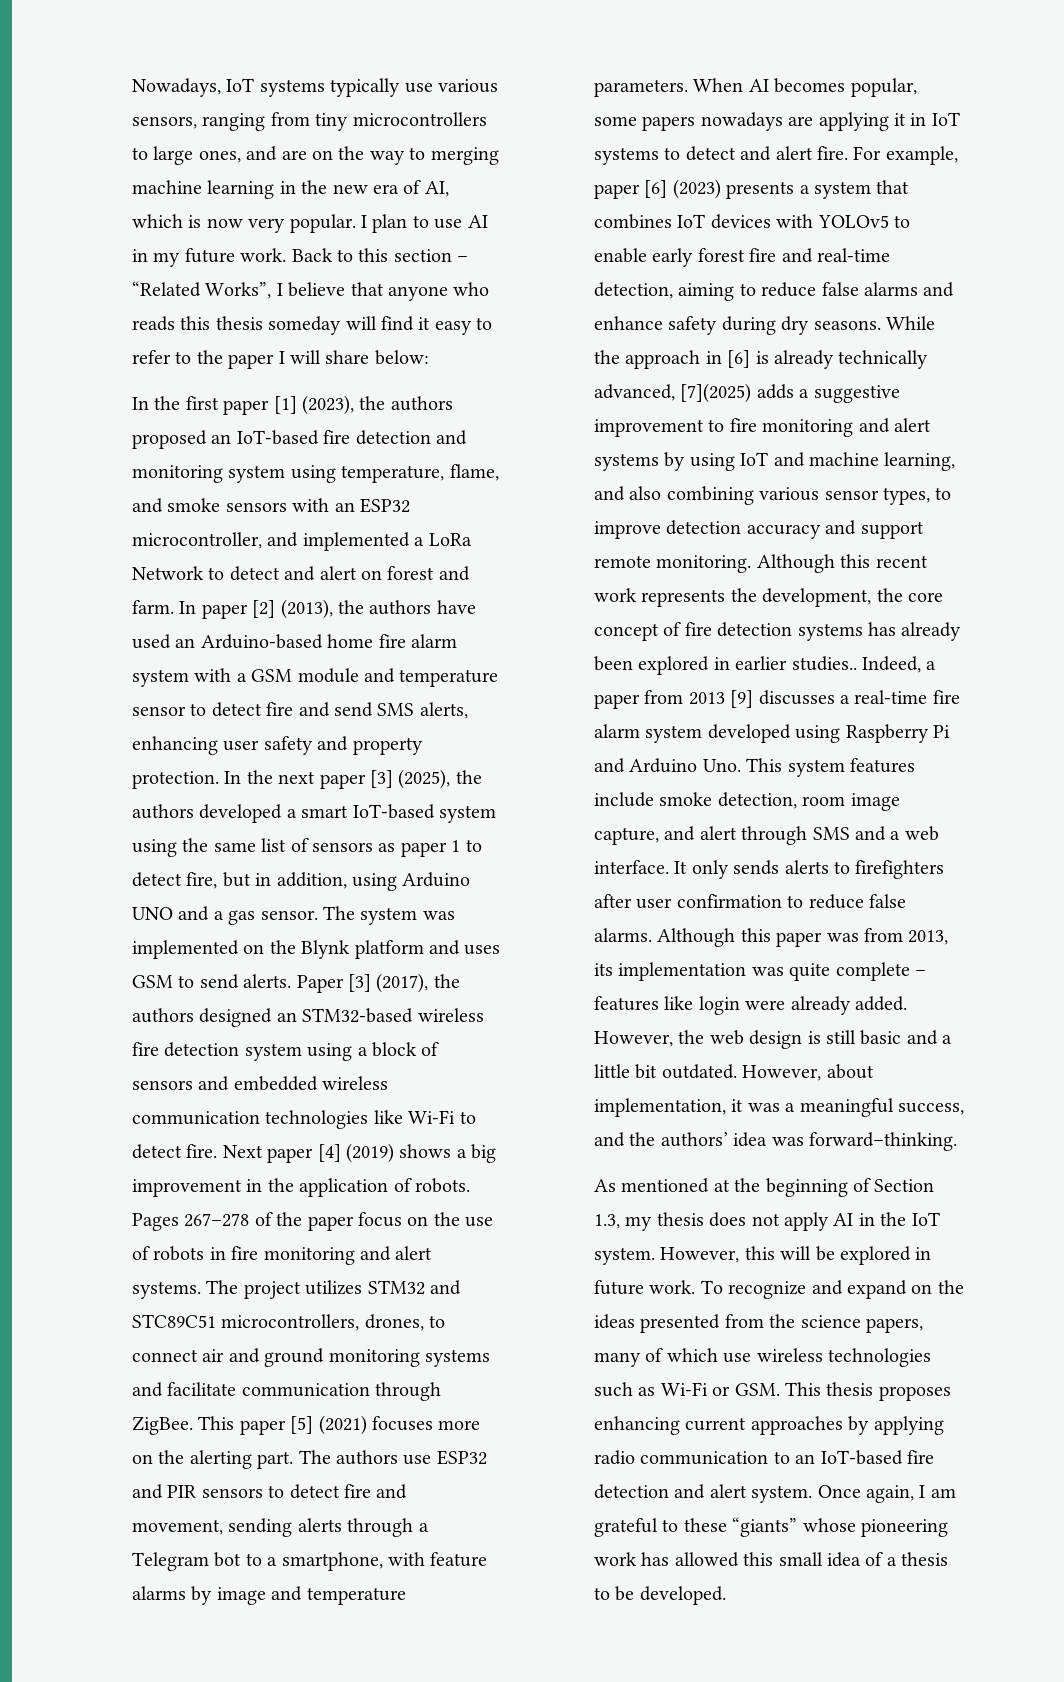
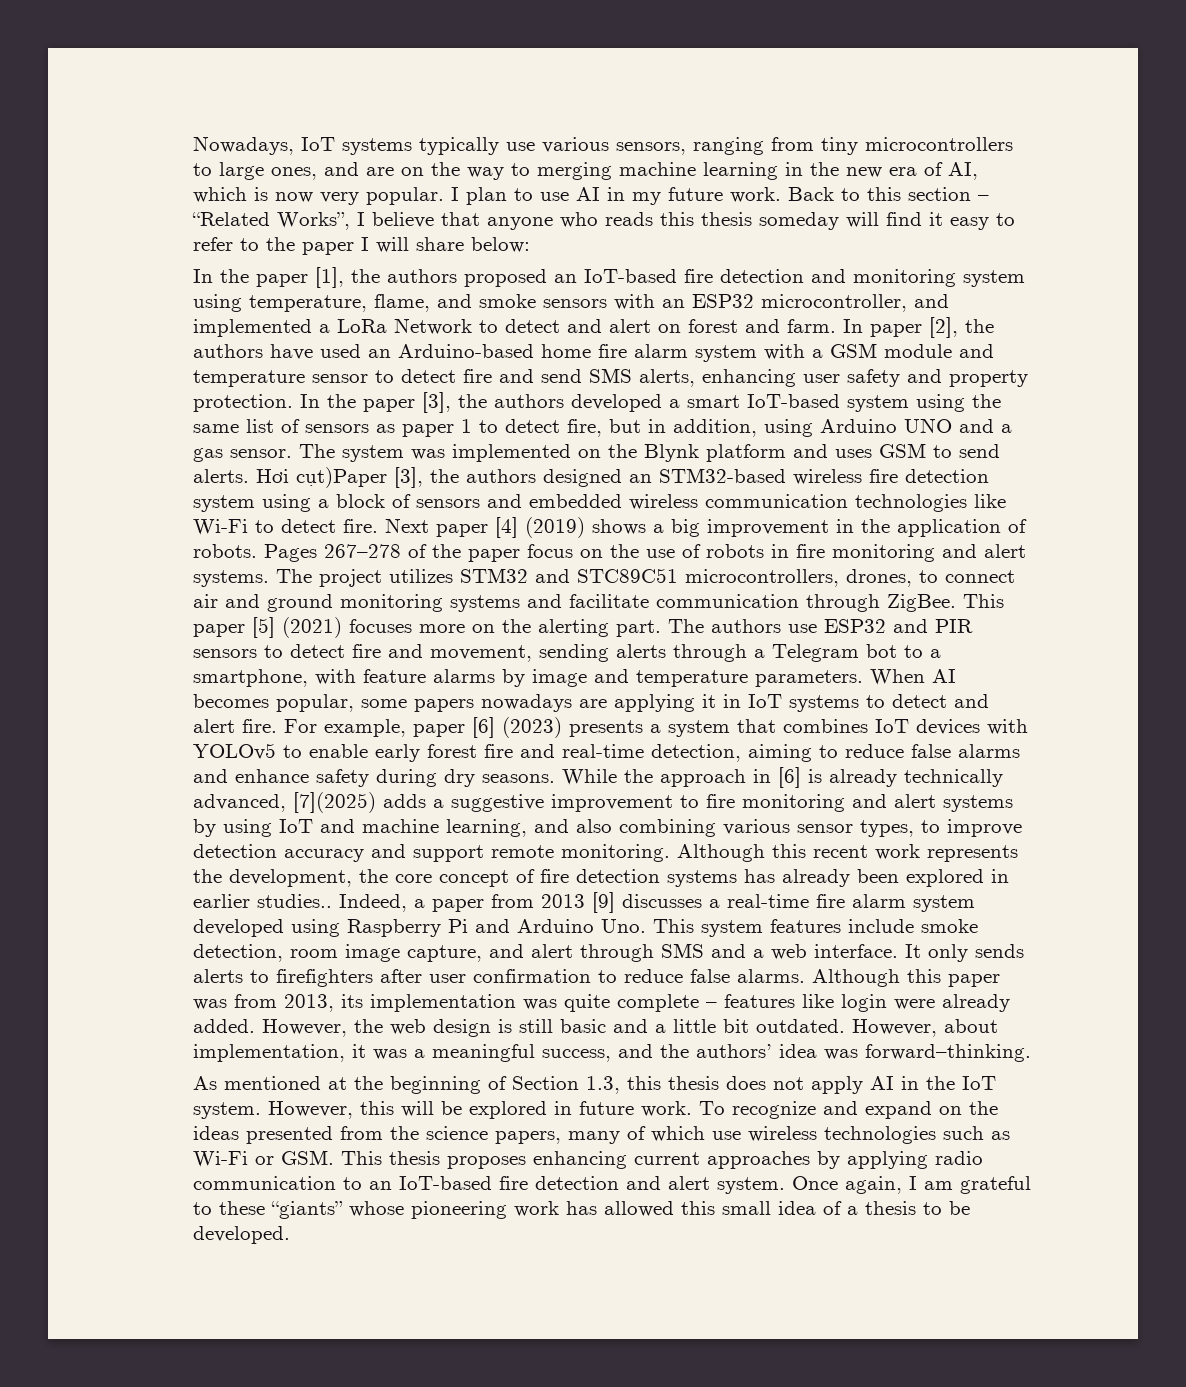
- In the first paper [1] (2023), the authors proposed an IoT-based fire detection and monitoring system using temperature, flame, and smoke sensors with an ESP32 microcontroller, and implemented a LoRa Network to detect and alert on forest and farm.
+ In the paper [1], the authors proposed an IoT-based fire detection and monitoring system using temperature, flame, and smoke sensors with an ESP32 microcontroller, and implemented a LoRa Network to detect and alert on forest and farm.
- In paper [2] (2013), the authors have used an Arduino-based home fire alarm system with a GSM module and temperature sensor to detect fire and send SMS alerts, enhancing user safety and property protection.
+ In paper [2], the authors have used an Arduino-based home fire alarm system with a GSM module and temperature sensor to detect fire and send SMS alerts, enhancing user safety and property protection.
- In the next paper [3] (2025), the authors developed a smart IoT-based system using the same list of sensors as paper 1 to detect fire, but in addition, using Arduino UNO and a gas sensor.
+ In the paper [3], the authors developed a smart IoT-based system using the same list of sensors as paper 1 to detect fire, but in addition, using Arduino UNO and a gas sensor.
- Paper [3] (2017), the authors designed an STM32-based wireless fire detection system using a block of sensors and embedded wireless communication technologies like Wi-Fi to detect fire.
+ Hơi cụt)Paper [3], the authors designed an STM32-based wireless fire detection system using a block of sensors and embedded wireless communication technologies like Wi-Fi to detect fire.
- As mentioned at the beginning of Section 1.3, my thesis does not apply AI in the IoT system.
+ As mentioned at the beginning of Section 1.3, this thesis does not apply AI in the IoT system.

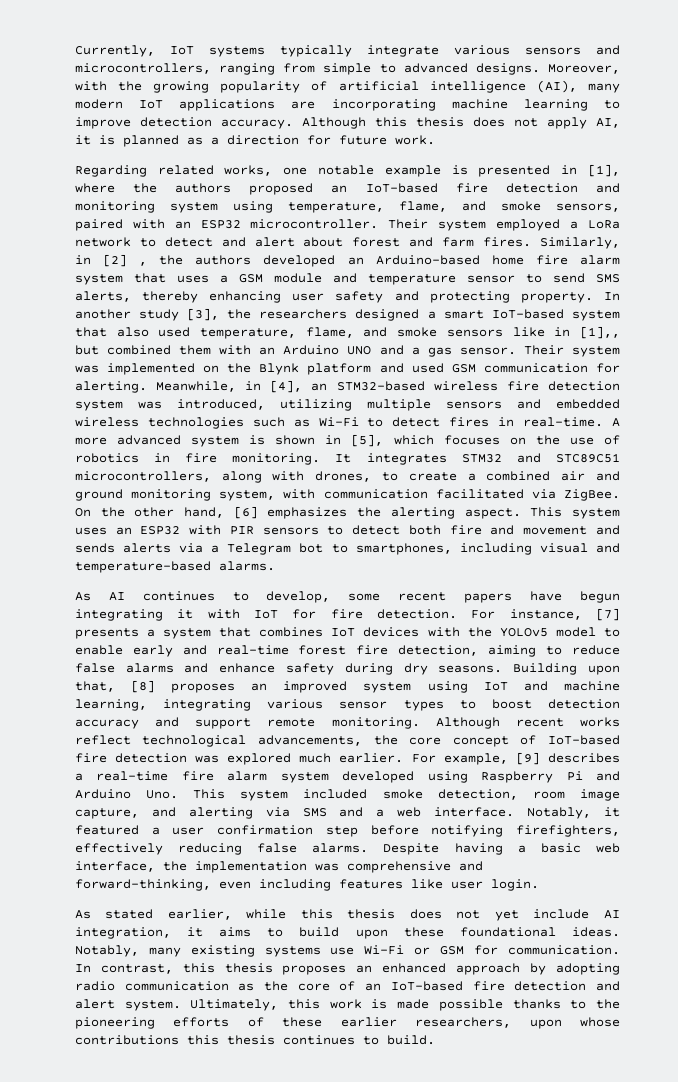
- Nowadays, IoT systems typically use various sensors, ranging from tiny microcontrollers to large ones, and are on the way to merging machine learning in the new era of AI, which is now very popular. I plan to use AI in my future work. Back to this section – “Related Works”, I believe that anyone who reads this thesis someday will find it easy to refer to the paper I will share below:
- In the paper [1], the authors proposed an IoT-based fire detection and monitoring system using temperature, flame, and smoke sensors with an ESP32 microcontroller, and implemented a LoRa Network to detect and alert on forest and farm. In paper [2], the authors have used an Arduino-based home fire alarm system with a GSM module and temperature sensor to detect fire and send SMS alerts, enhancing user safety and property protection. In the paper [3], the authors developed a smart IoT-based system using the same list of sensors as paper 1 to detect fire, but in addition, using Arduino UNO and a gas sensor.
+ Currently, IoT systems typically integrate various sensors and microcontrollers, ranging from simple to advanced designs. Moreover, with the growing popularity of artificial intelligence (AI), many modern IoT applications are incorporating machine learning to improve detection accuracy. Although this thesis does not apply AI, it is planned as a direction for future work.
+ Regarding related works, one notable example is presented in [1], where the authors proposed an IoT-based fire detection and monitoring system using temperature, flame, and smoke sensors, paired with an ESP32 microcontroller. Their system employed a LoRa network to detect and alert about forest and farm fires. Similarly, in [2] , the authors developed an Arduino-based home fire alarm system that uses a GSM module and temperature sensor to send SMS alerts, thereby enhancing user safety and protecting property. In another study [3], the researchers designed a smart IoT-based system that also used temperature, flame, and smoke sensors like in [1],, but combined them with an Arduino UNO and a gas sensor.
- The system was implemented on the Blynk platform and uses GSM to send alerts. Hơi cụt)Paper [3], the authors designed an STM32-based wireless fire detection system using a block of sensors and embedded wireless communication technologies like Wi-Fi to detect fire. Next paper [4] (2019) shows a big improvement in the application of robots. Pages 267–278 of the paper focus on the use of robots in fire monitoring and alert systems. The project utilizes STM32 and STC89C51 microcontrollers, drones, to connect air and ground monitoring systems and facilitate communication through ZigBee. This paper [5] (2021) focuses more on the alerting part. The authors use ESP32 and PIR sensors to detect fire and movement, sending alerts through a Telegram bot to a smartphone, with feature alarms by image and temperature parameters. When AI becomes popular, some papers nowadays are applying it in IoT systems to detect and alert fire. For example, paper [6] (2023) presents a system that combines IoT devices with YOLOv5 to enable early forest fire and real-time detection, aiming to reduce false alarms and enhance safety during dry seasons.
+ Their system was implemented on the Blynk platform and used GSM communication for alerting. Meanwhile, in [4], an STM32-based wireless fire detection system was introduced, utilizing multiple sensors and embedded wireless technologies such as Wi-Fi to detect fires in real-time. A more advanced system is shown in [5], which focuses on the use of robotics in fire monitoring. It integrates STM32 and STC89C51 microcontrollers, along with drones, to create a combined air and ground monitoring system, with communication facilitated via ZigBee. On the other hand, [6] emphasizes the alerting aspect. This system uses an ESP32 with PIR sensors to detect both fire and movement and sends alerts via a Telegram bot to smartphones, including visual and temperature-based alarms.
+ As AI continues to develop, some recent papers have begun integrating it with IoT for fire detection. For instance, [7] presents a system that combines IoT devices with the YOLOv5 model to enable early and real-time forest fire detection, aiming to reduce false alarms and enhance safety during dry seasons.
- While the approach in [6] is already technically advanced, [7](2025) adds a suggestive improvement to fire monitoring and alert systems by using IoT and machine learning, and also combining various sensor types, to improve detection accuracy and support remote monitoring.
+ Building upon that, [8] proposes an improved system using IoT and machine learning, integrating various sensor types to boost detection accuracy and support remote monitoring.
- Although this recent work represents the development, the core concept of fire detection systems has already been explored in earlier studies.. Indeed, a paper from 2013 [9] discusses a real-time fire alarm system developed using Raspberry Pi and Arduino Uno. This system features include smoke detection, room image capture, and alert through SMS and a web interface.
+ Although recent works reflect technological advancements, the core concept of IoT-based fire detection was explored much earlier. For example, [9] describes a real-time fire alarm system developed using Raspberry Pi and Arduino Uno. This system included smoke detection, room image capture, and alerting via SMS and a web interface.
- It only sends alerts to firefighters after user confirmation to reduce false alarms. Although this paper was from 2013, its implementation was quite complete – features like login were already added. However, the web design is still basic and a little bit outdated. However, about implementation, it was a meaningful success, and the authors’ idea was forward–thinking.
- As mentioned at the beginning of Section 1.3, this thesis does not apply AI in the IoT system. However, this will be explored in future work. To recognize and expand on the ideas presented from the science papers, many of which use wireless technologies such as Wi-Fi or GSM. This thesis proposes enhancing current approaches by applying radio communication to an IoT-based fire detection and alert system.
+ Notably, it featured a user confirmation step before notifying firefighters, effectively reducing false alarms. Despite having a basic web interface, the implementation was comprehensive and forward-thinking, even including features like user login.
+ As stated earlier, while this thesis does not yet include AI integration, it aims to build upon these foundational ideas. Notably, many existing systems use Wi-Fi or GSM for communication. In contrast, this thesis proposes an enhanced approach by adopting radio communication as the core of an IoT-based fire detection and alert system.
- Once again, I am grateful to these “giants” whose pioneering work has allowed this small idea of a thesis to be developed.
+ Ultimately, this work is made possible thanks to the pioneering efforts of these earlier researchers, upon whose contributions this thesis continues to build.

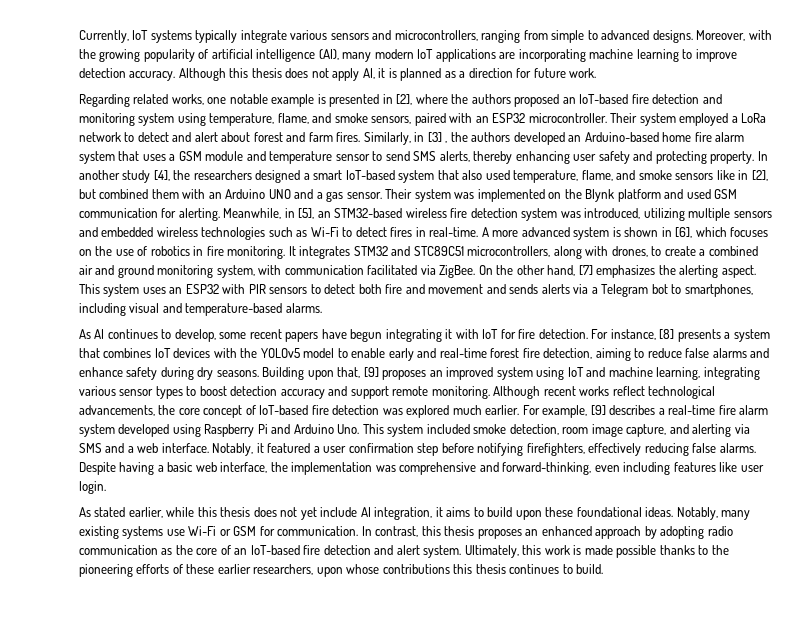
- Regarding related works, one notable example is presented in [1], where the authors proposed an IoT-based fire detection and monitoring system using temperature, flame, and smoke sensors, paired with an ESP32 microcontroller.
+ Regarding related works, one notable example is presented in [2], where the authors proposed an IoT-based fire detection and monitoring system using temperature, flame, and smoke sensors, paired with an ESP32 microcontroller.
- Similarly, in [2] , the authors developed an Arduino-based home fire alarm system that uses a GSM module and temperature sensor to send SMS alerts, thereby enhancing user safety and protecting property.
+ Similarly, in [3] , the authors developed an Arduino-based home fire alarm system that uses a GSM module and temperature sensor to send SMS alerts, thereby enhancing user safety and protecting property.
- In another study [3], the researchers designed a smart IoT-based system that also used temperature, flame, and smoke sensors like in [1],, but combined them with an Arduino UNO and a gas sensor.
+ In another study [4], the researchers designed a smart IoT-based system that also used temperature, flame, and smoke sensors like in [2], but combined them with an Arduino UNO and a gas sensor.
- Meanwhile, in [4], an STM32-based wireless fire detection system was introduced, utilizing multiple sensors and embedded wireless technologies such as Wi-Fi to detect fires in real-time.
+ Meanwhile, in [5], an STM32-based wireless fire detection system was introduced, utilizing multiple sensors and embedded wireless technologies such as Wi-Fi to detect fires in real-time.
- A more advanced system is shown in [5], which focuses on the use of robotics in fire monitoring.
+ A more advanced system is shown in [6], which focuses on the use of robotics in fire monitoring.
- On the other hand, [6] emphasizes the alerting aspect.
+ On the other hand, [7] emphasizes the alerting aspect.
- For instance, [7] presents a system that combines IoT devices with the YOLOv5 model to enable early and real-time forest fire detection, aiming to reduce false alarms and enhance safety during dry seasons.
+ For instance, [8] presents a system that combines IoT devices with the YOLOv5 model to enable early and real-time forest fire detection, aiming to reduce false alarms and enhance safety during dry seasons.
- Building upon that, [8] proposes an improved system using IoT and machine learning, integrating various sensor types to boost detection accuracy and support remote monitoring.
+ Building upon that, [9] proposes an improved system using IoT and machine learning, integrating various sensor types to boost detection accuracy and support remote monitoring.

